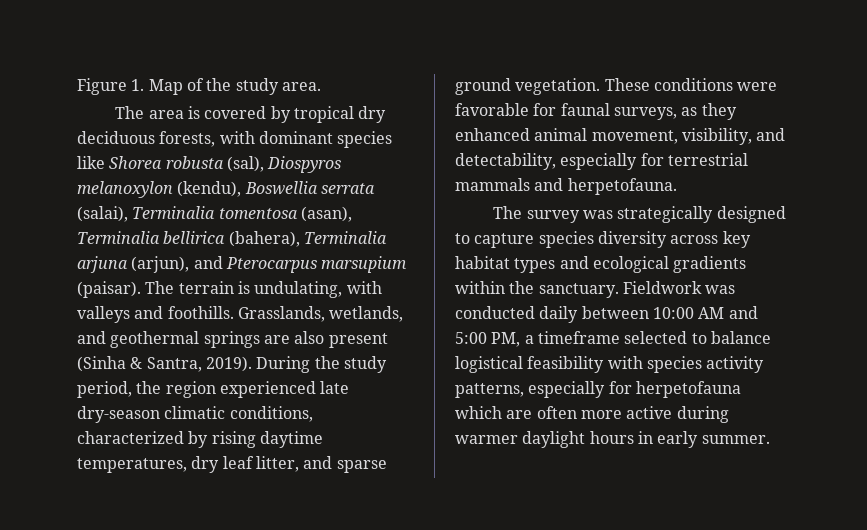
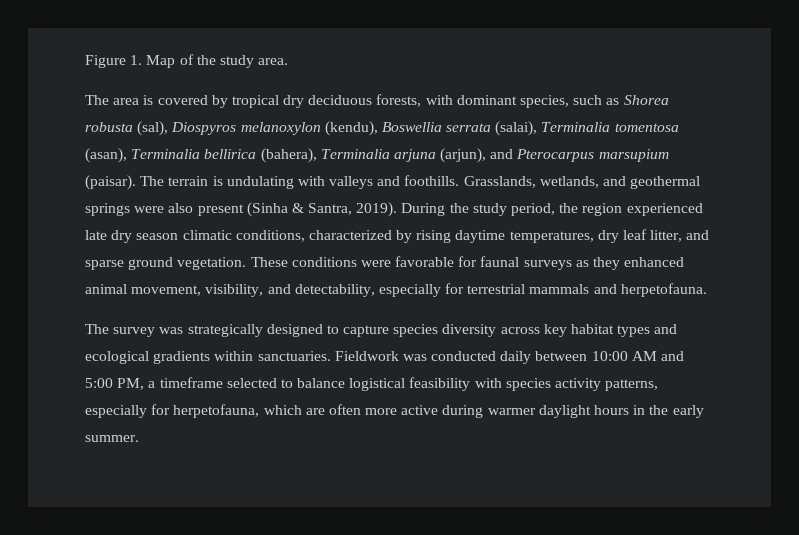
- The area is covered by tropical dry deciduous forests, with dominant species like Shorea robusta (sal), Diospyros melanoxylon (kendu), Boswellia serrata (salai), Terminalia tomentosa (asan), Terminalia bellirica (bahera), Terminalia arjuna (arjun), and Pterocarpus marsupium (paisar).
+ The area is covered by tropical dry deciduous forests, with dominant species, such as Shorea robusta (sal), Diospyros melanoxylon (kendu), Boswellia serrata (salai), Terminalia tomentosa (asan), Terminalia bellirica (bahera), Terminalia arjuna (arjun), and Pterocarpus marsupium (paisar).
- The terrain is undulating, with valleys and foothills.
+ The terrain is undulating with valleys and foothills.
- Grasslands, wetlands, and geothermal springs are also present (Sinha & Santra, 2019).
+ Grasslands, wetlands, and geothermal springs were also present (Sinha & Santra, 2019).
- During the study period, the region experienced late dry-season climatic conditions, characterized by rising daytime temperatures, dry leaf litter, and sparse ground vegetation.
+ During the study period, the region experienced late dry season climatic conditions, characterized by rising daytime temperatures, dry leaf litter, and sparse ground vegetation.
- These conditions were favorable for faunal surveys, as they enhanced animal movement, visibility, and detectability, especially for terrestrial mammals and herpetofauna.
+ These conditions were favorable for faunal surveys as they enhanced animal movement, visibility, and detectability, especially for terrestrial mammals and herpetofauna.
- The survey was strategically designed to capture species diversity across key habitat types and ecological gradients within the sanctuary.
+ The survey was strategically designed to capture species diversity across key habitat types and ecological gradients within sanctuaries.
- Fieldwork was conducted daily between 10:00 AM and 5:00 PM, a timeframe selected to balance logistical feasibility with species activity patterns, especially for herpetofauna which are often more active during warmer daylight hours in early summer.
+ Fieldwork was conducted daily between 10:00 AM and 5:00 PM, a timeframe selected to balance logistical feasibility with species activity patterns, especially for herpetofauna, which are often more active during warmer daylight hours in the early summer.

